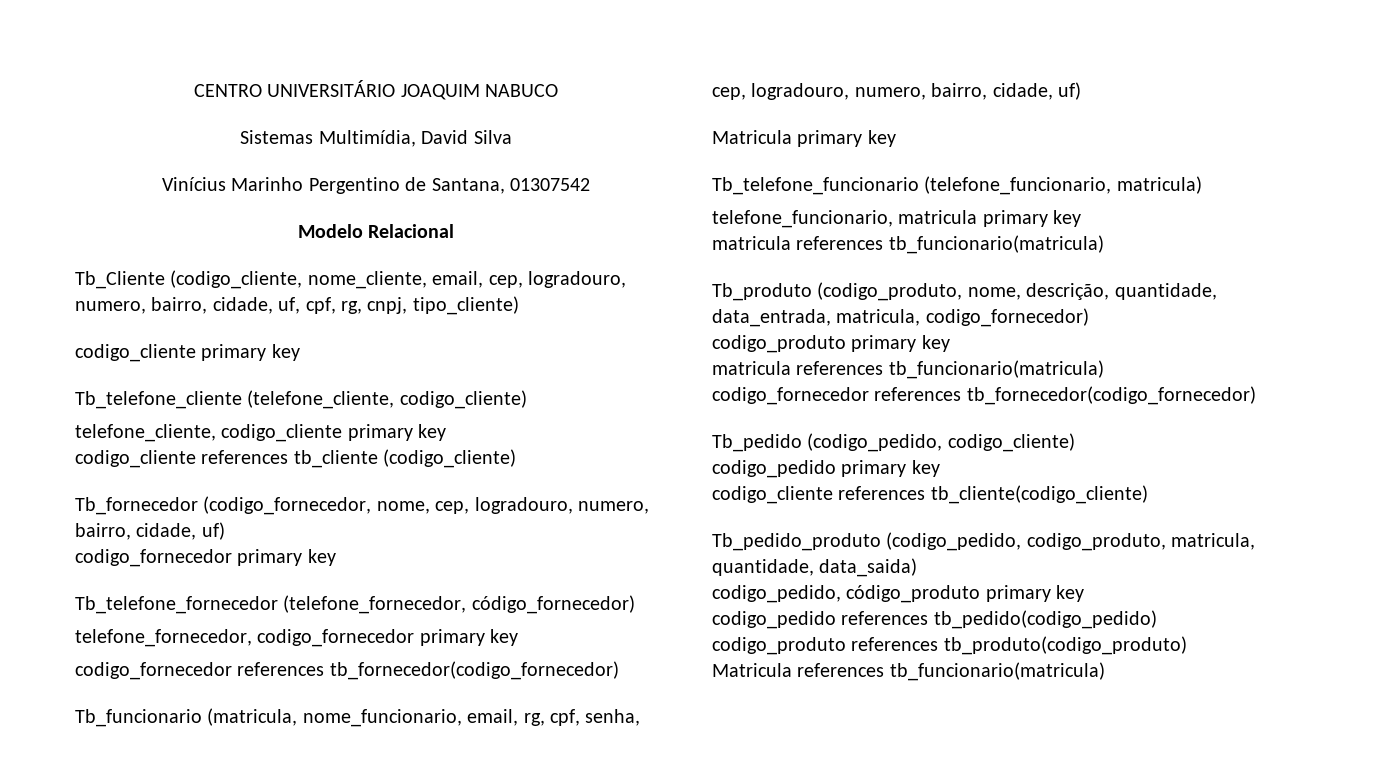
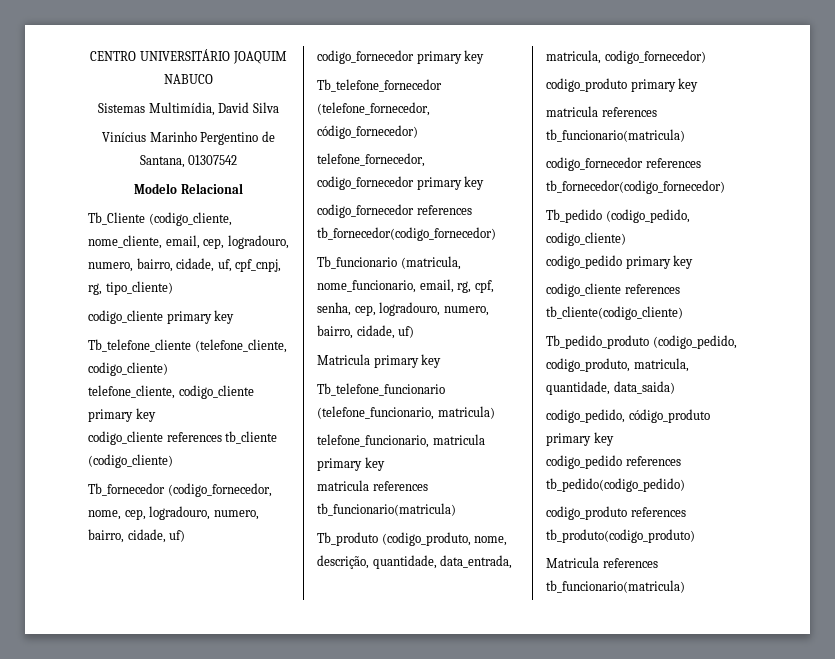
- Tb_Cliente (codigo_cliente, nome_cliente, email, cep, logradouro, numero, bairro, cidade, uf, cpf, rg, cnpj, tipo_cliente)
+ Tb_Cliente (codigo_cliente, nome_cliente, email, cep, logradouro, numero, bairro, cidade, uf, cpf_cnpj, rg, tipo_cliente)

